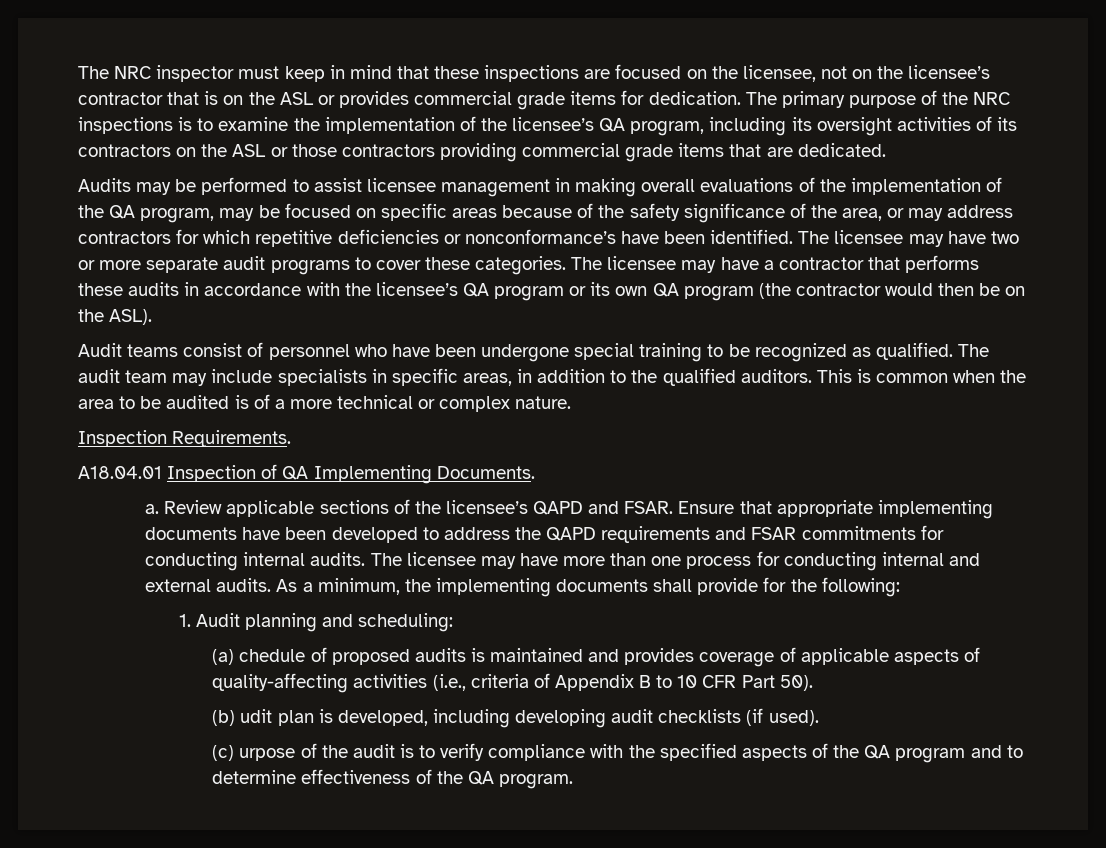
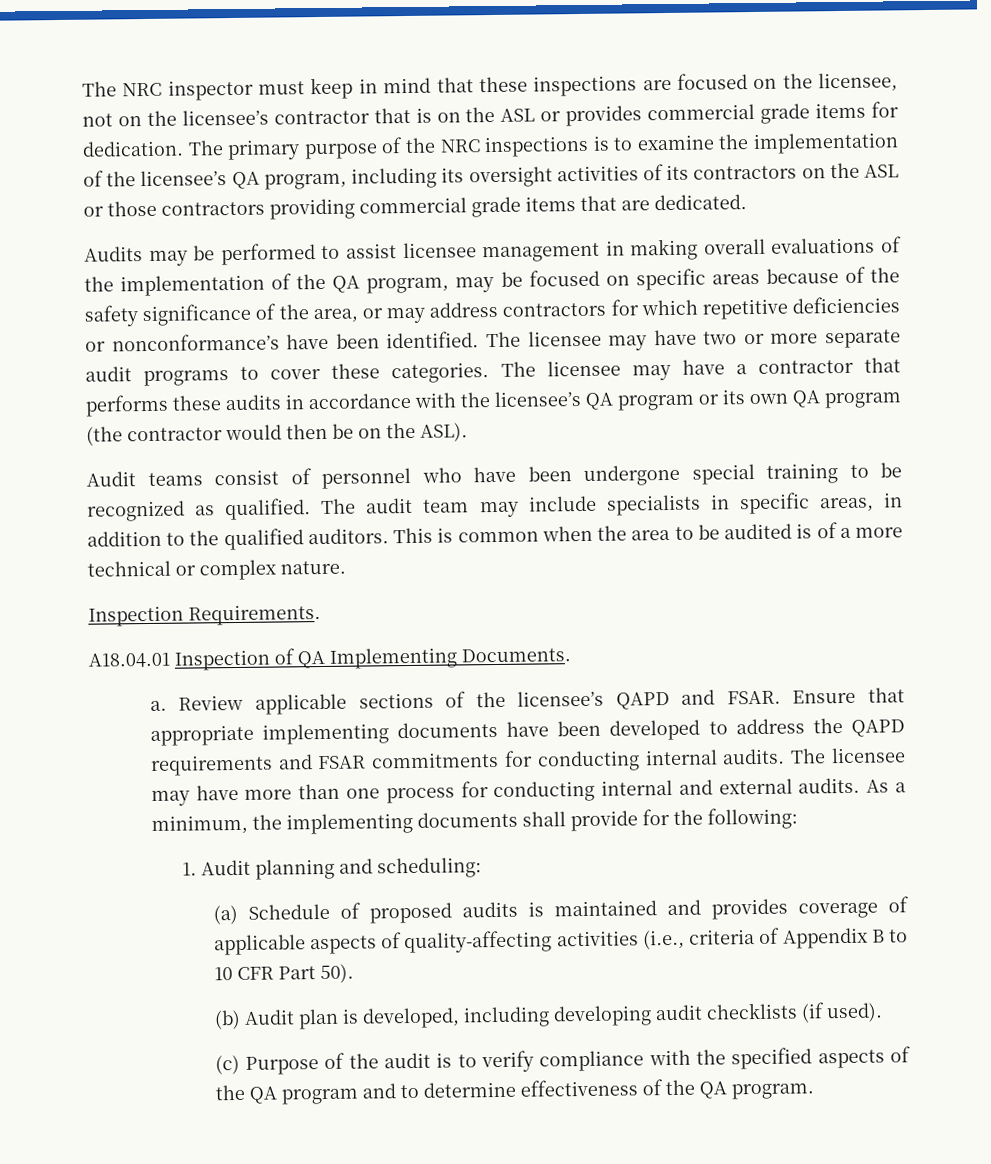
- (a) chedule of proposed audits is maintained and provides coverage of applicable aspects of quality-affecting activities (i.e., criteria of Appendix B to 10 CFR Part 50).
+ (a) Schedule of proposed audits is maintained and provides coverage of applicable aspects of quality-affecting activities (i.e., criteria of Appendix B to 10 CFR Part 50).
- (b) udit plan is developed, including developing audit checklists (if used).
+ (b) Audit plan is developed, including developing audit checklists (if used).
- (c) urpose of the audit is to verify compliance with the specified aspects of the QA program and to determine effectiveness of the QA program.
+ (c) Purpose of the audit is to verify compliance with the specified aspects of the QA program and to determine effectiveness of the QA program.

